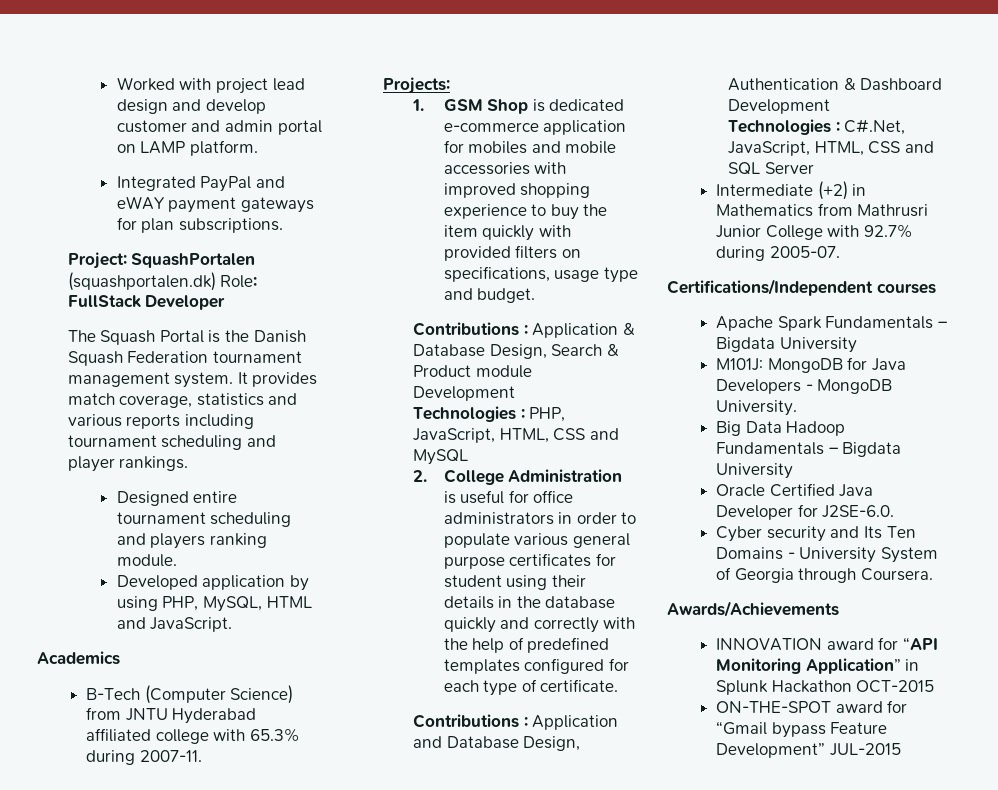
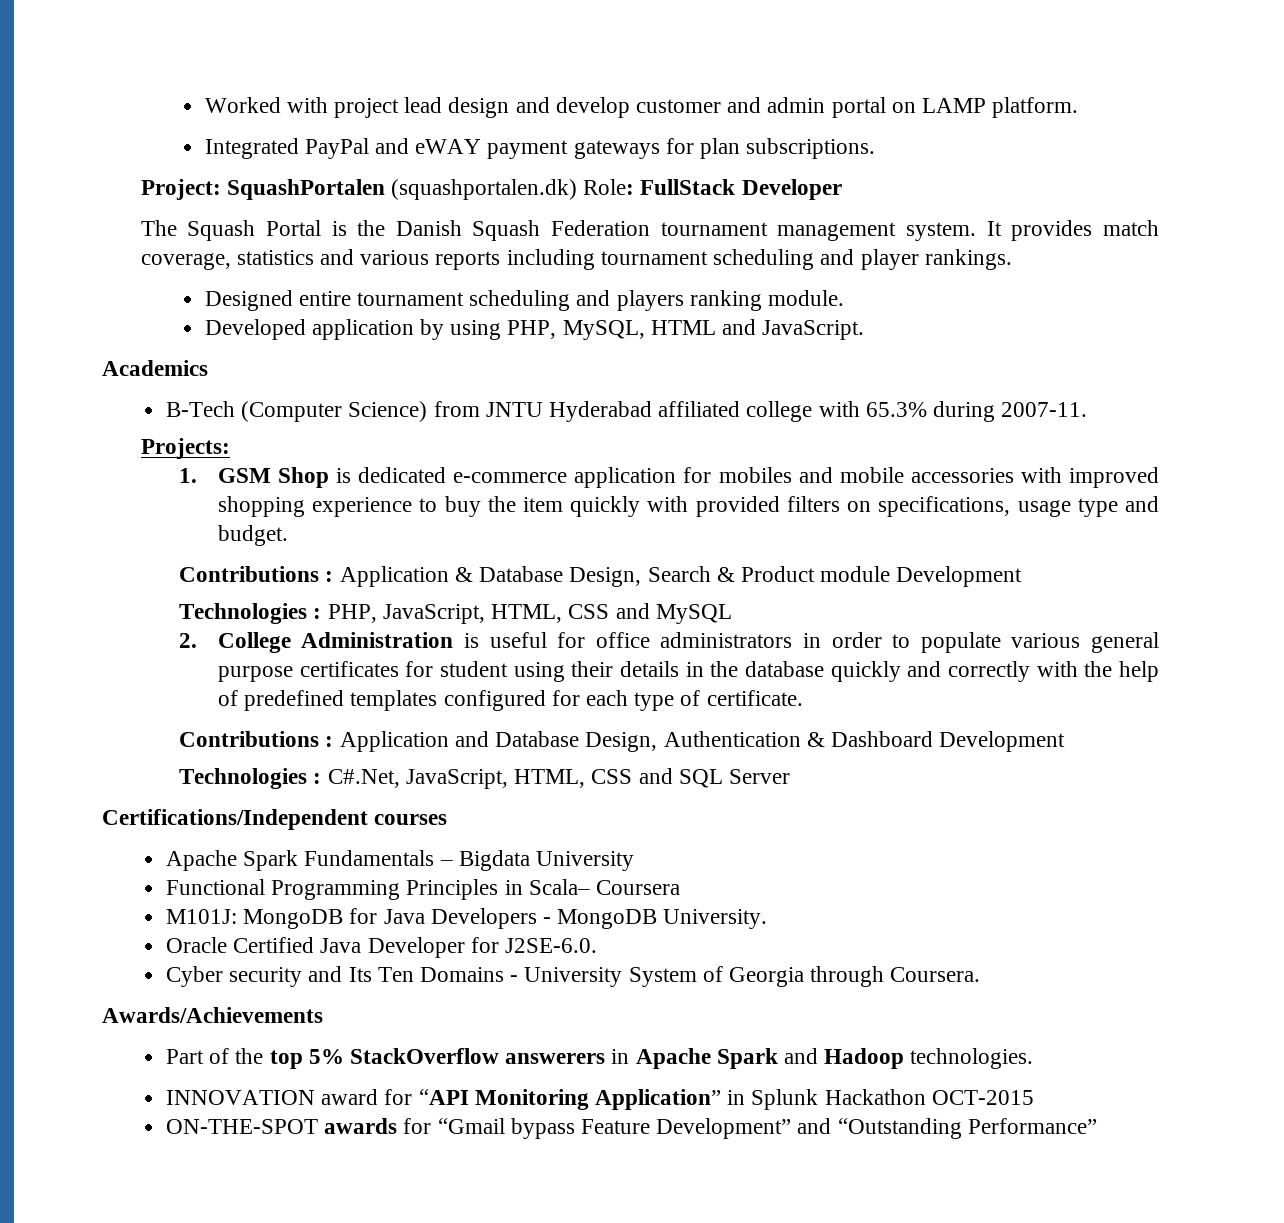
- Intermediate (+2) in Mathematics from Mathrusri Junior College with 92.7% during 2005-07.
+ Functional Programming Principles in Scala– Coursera
- Big Data Hadoop Fundamentals – Bigdata University
+ Part of the top 5% StackOverflow answerers in Apache Spark and Hadoop technologies.
- ON-THE-SPOT award for “Gmail bypass Feature Development” JUL-2015
+ ON-THE-SPOT awards for “Gmail bypass Feature Development” and “Outstanding Performance”

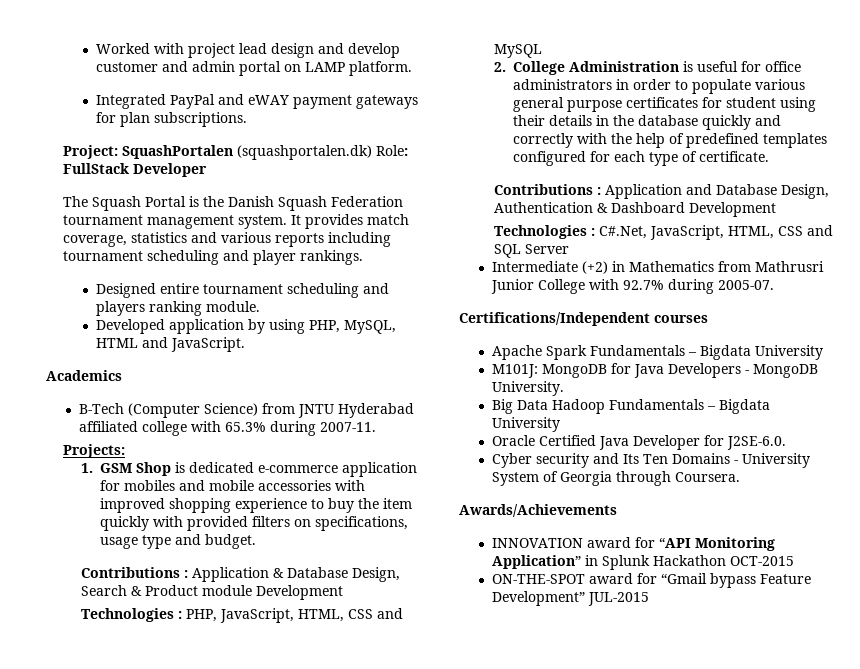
+ Intermediate (+2) in Mathematics from Mathrusri Junior College with 92.7% during 2005-07.
- Functional Programming Principles in Scala– Coursera
+ Big Data Hadoop Fundamentals – Bigdata University
- Part of the top 5% StackOverflow answerers in Apache Spark and Hadoop technologies.
- ON-THE-SPOT awards for “Gmail bypass Feature Development” and “Outstanding Performance”
+ ON-THE-SPOT award for “Gmail bypass Feature Development” JUL-2015

